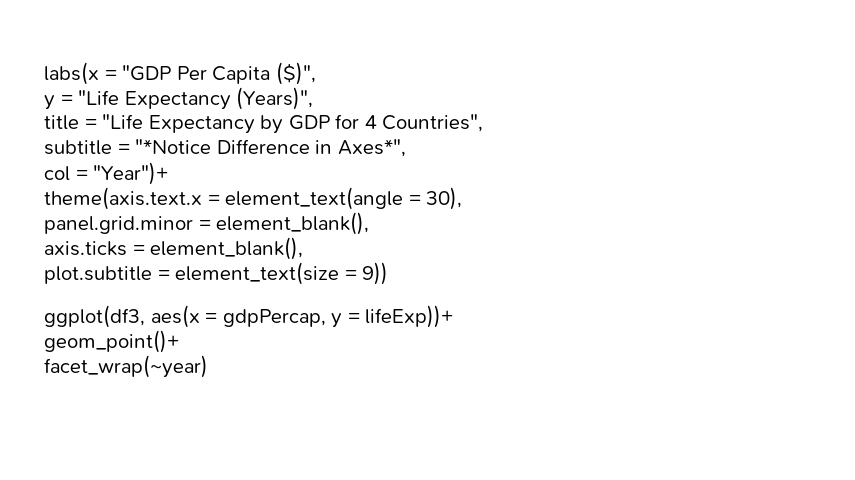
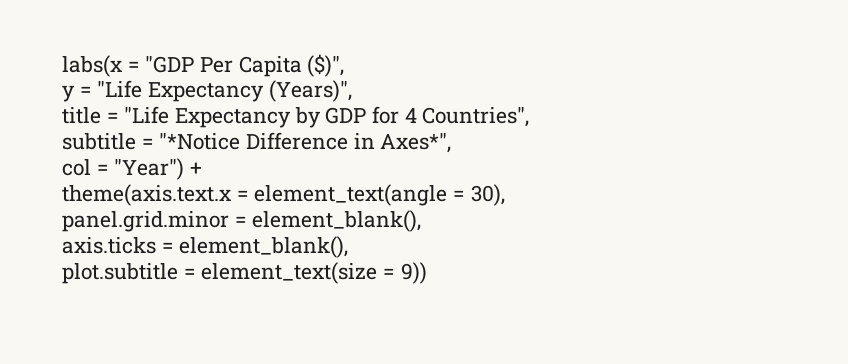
- col = "Year")+
+ col = "Year") +
- ggplot(df3, aes(x = gdpPercap, y = lifeExp))+
- geom_point()+
- facet_wrap(~year)

